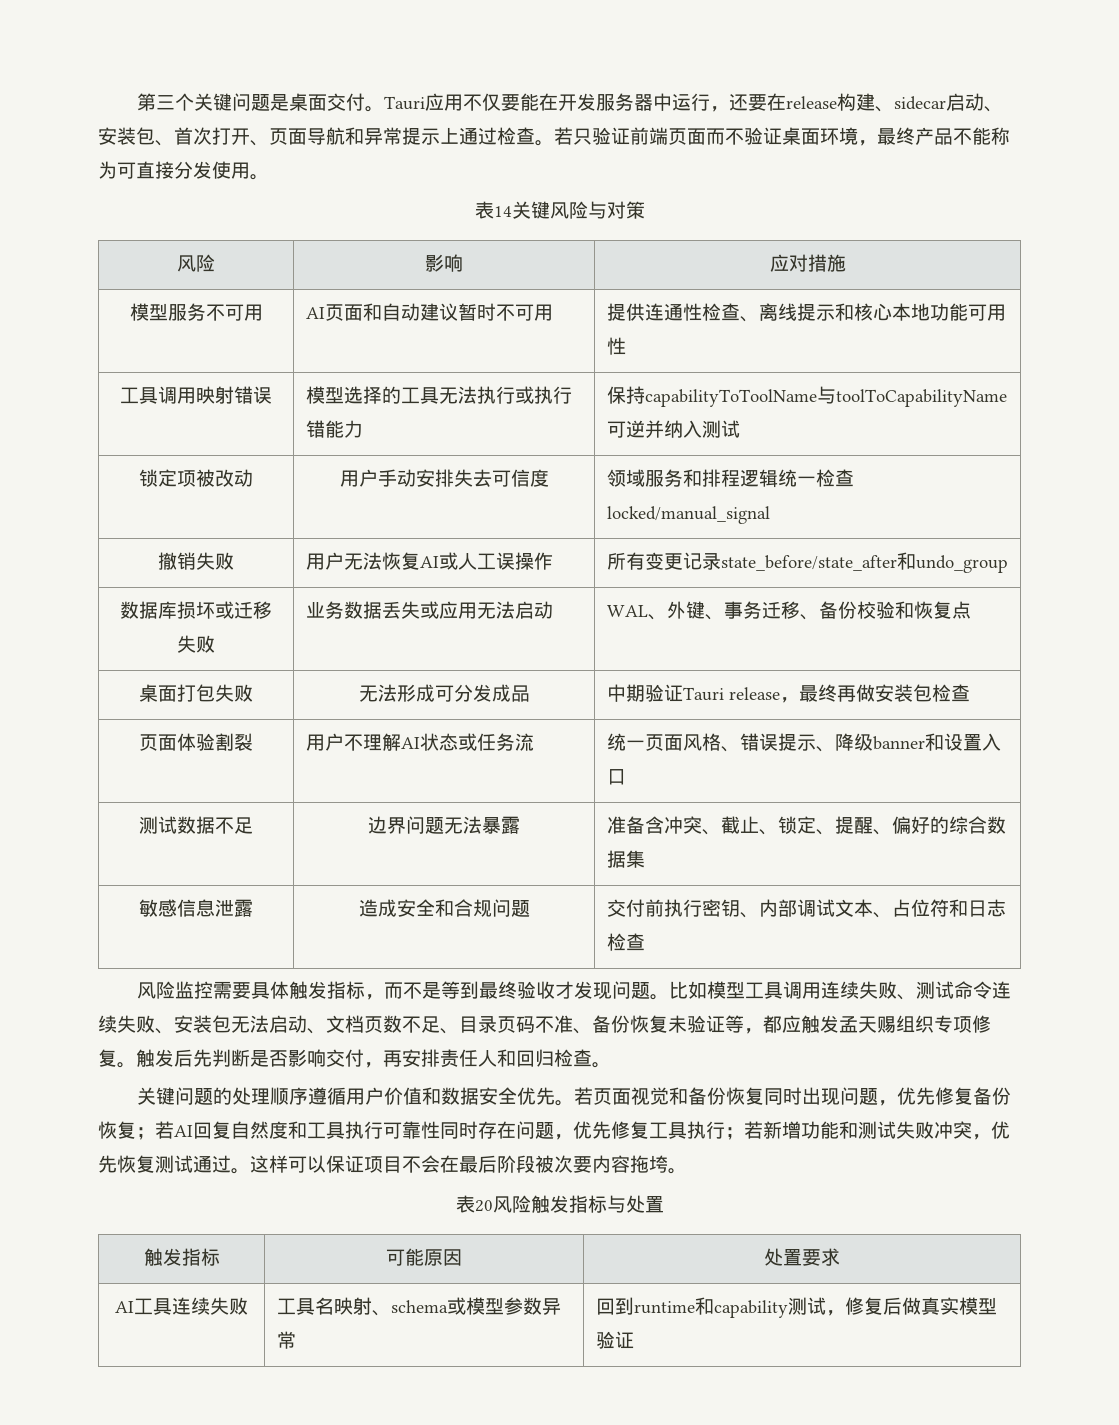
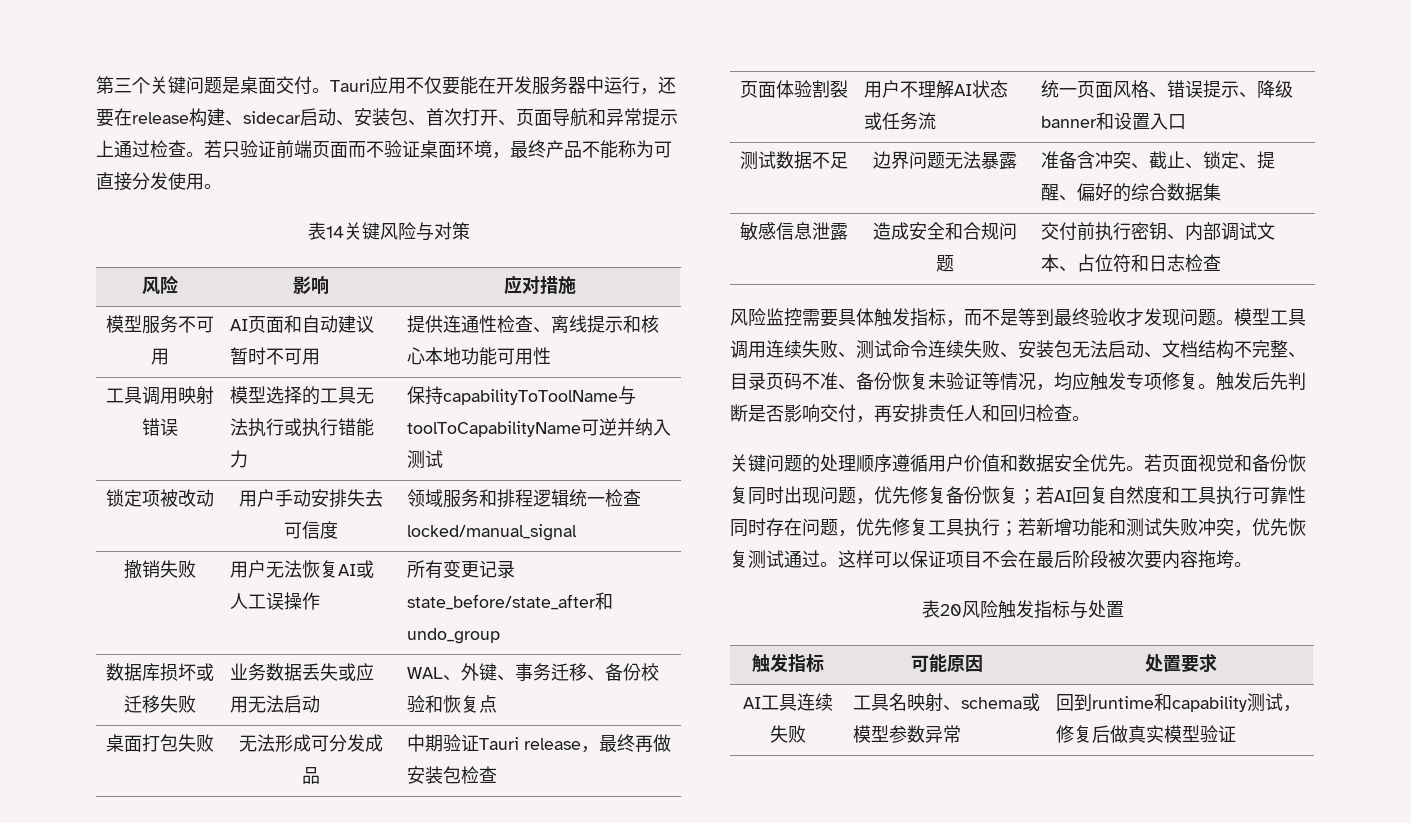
- 比如模型工具调用连续失败、测试命令连续失败、安装包无法启动、文档页数不足、目录页码不准、备份恢复未验证等，都应触发孟天赐组织专项修复。
+ 模型工具调用连续失败、测试命令连续失败、安装包无法启动、文档结构不完整、目录页码不准、备份恢复未验证等情况，均应触发专项修复。

